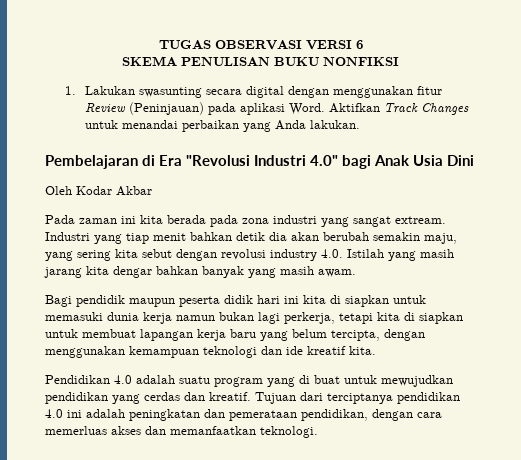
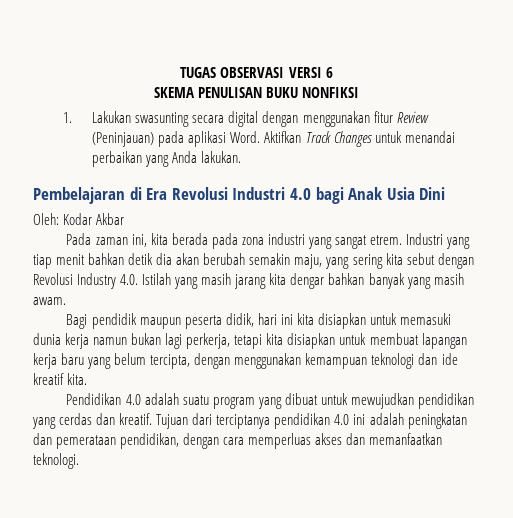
- Pembelajaran di Era "Revolusi Industri 4.0" bagi Anak Usia Dini
+ Pembelajaran di Era Revolusi Industri 4.0 bagi Anak Usia Dini
- Oleh Kodar Akbar
+ Oleh: Kodar Akbar
- Pada zaman ini kita berada pada zona industri yang sangat extream.
+ Pada zaman ini, kita berada pada zona industri yang sangat etrem.
- Industri yang tiap menit bahkan detik dia akan berubah semakin maju, yang sering kita sebut dengan revolusi industry 4.0. Istilah yang masih jarang kita dengar bahkan banyak yang masih awam.
+ Industri yang tiap menit bahkan detik dia akan berubah semakin maju, yang sering kita sebut dengan Revolusi Industry 4.0. Istilah yang masih jarang kita dengar bahkan banyak yang masih awam.
- Bagi pendidik maupun peserta didik hari ini kita di siapkan untuk memasuki dunia kerja namun bukan lagi perkerja, tetapi kita di siapkan untuk membuat lapangan kerja baru yang belum tercipta, dengan menggunakan kemampuan teknologi dan ide kreatif kita.
+ Bagi pendidik maupun peserta didik, hari ini kita disiapkan untuk memasuki dunia kerja namun bukan lagi perkerja, tetapi kita disiapkan untuk membuat lapangan kerja baru yang belum tercipta, dengan menggunakan kemampuan teknologi dan ide kreatif kita.
- Pendidikan 4.0 adalah suatu program yang di buat untuk mewujudkan pendidikan yang cerdas dan kreatif.
+ Pendidikan 4.0 adalah suatu program yang dibuat untuk mewujudkan pendidikan yang cerdas dan kreatif.
- Tujuan dari terciptanya pendidikan 4.0 ini adalah peningkatan dan pemerataan pendidikan, dengan cara memerluas akses dan memanfaatkan teknologi.
+ Tujuan dari terciptanya pendidikan 4.0 ini adalah peningkatan dan pemerataan pendidikan, dengan cara memperluas akses dan memanfaatkan teknologi.

